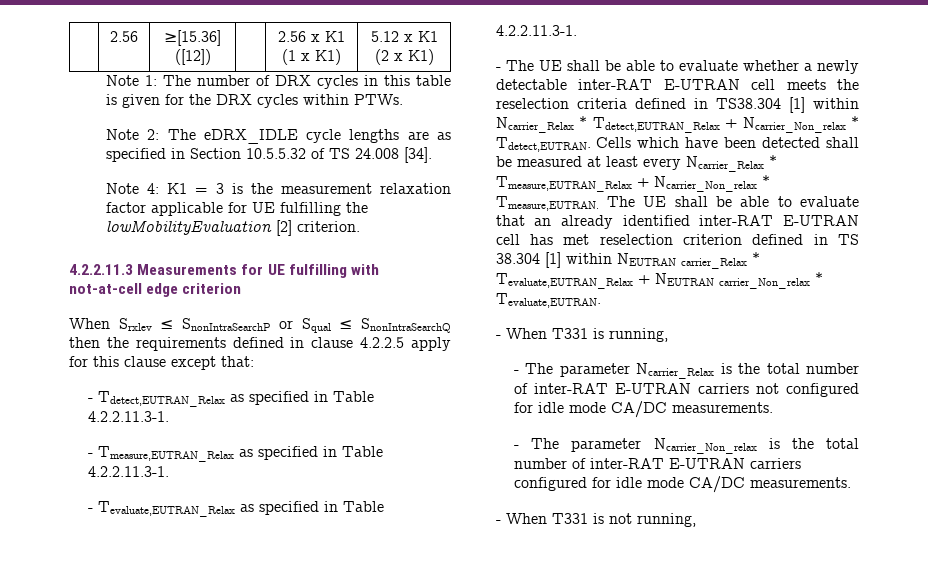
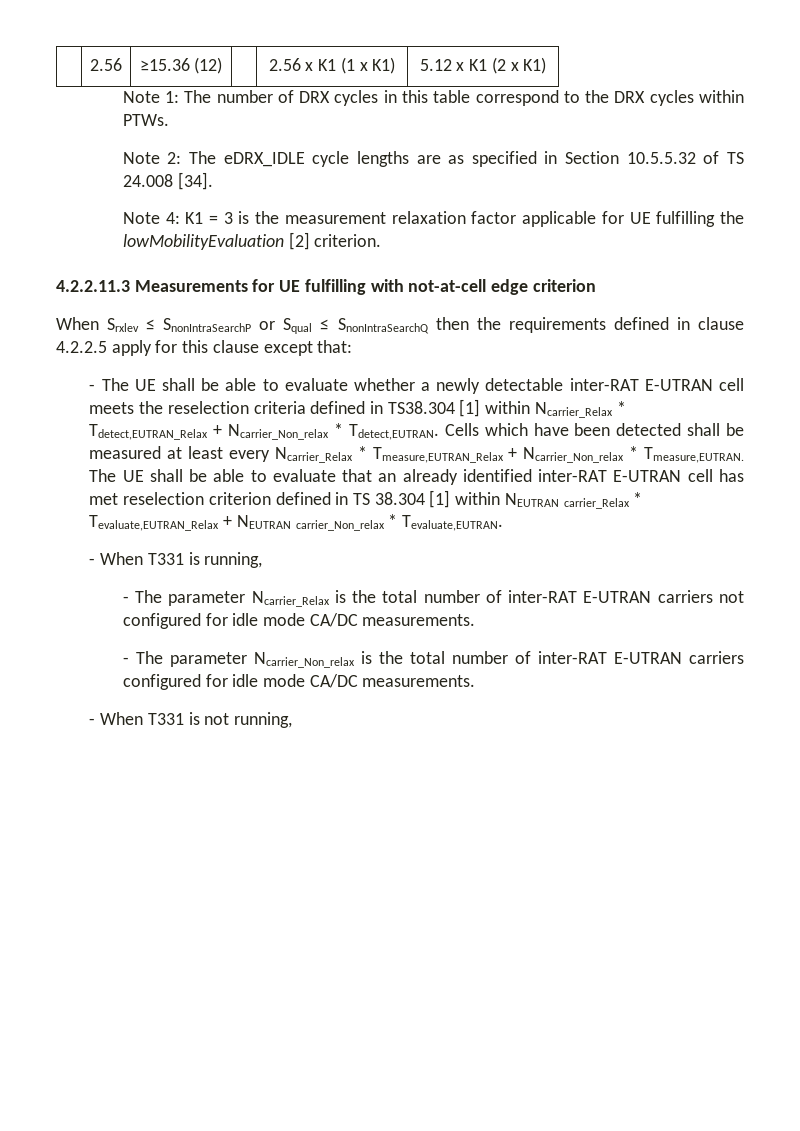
- | 2.56 | ≥[15.36] ([12]) | | 2.56 x K1 (1 x K1) | 5.12 x K1 (2 x K1)
+ | 2.56 | ≥15.36 (12) | | 2.56 x K1 (1 x K1) | 5.12 x K1 (2 x K1)
- Note 1: The number of DRX cycles in this table is given for the DRX cycles within PTWs.
+ Note 1: The number of DRX cycles in this table correspond to the DRX cycles within PTWs.
- - Tdetect,EUTRAN_Relax as specified in Table 4.2.2.11.3-1.
- - Tmeasure,EUTRAN_Relax as specified in Table 4.2.2.11.3-1.
- - Tevaluate,EUTRAN_Relax as specified in Table 4.2.2.11.3-1.

